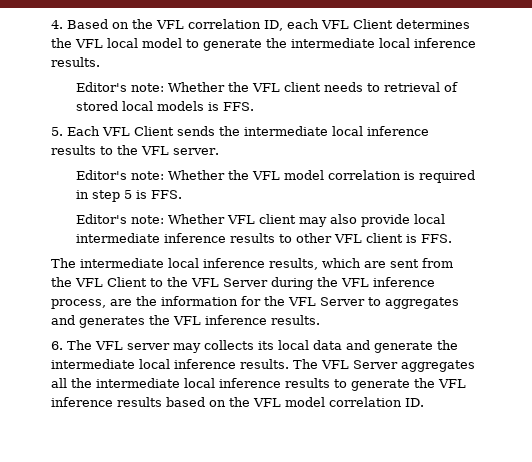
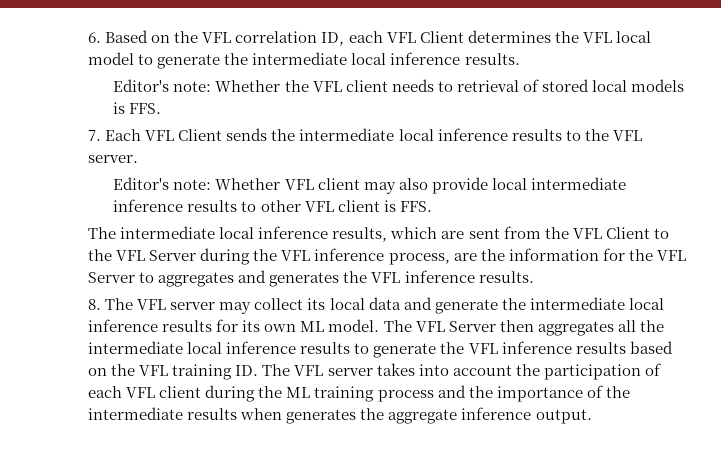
- 4. Based on the VFL correlation ID, each VFL Client determines the VFL local model to generate the intermediate local inference results.
+ 6. Based on the VFL correlation ID, each VFL Client determines the VFL local model to generate the intermediate local inference results.
- 5. Each VFL Client sends the intermediate local inference results to the VFL server.
+ 7. Each VFL Client sends the intermediate local inference results to the VFL server.
- Editor's note: Whether the VFL model correlation is required in step 5 is FFS.
- 6. The VFL server may collects its local data and generate the intermediate local inference results.
+ 8. The VFL server may collect its local data and generate the intermediate local inference results for its own ML model.
- The VFL Server aggregates all the intermediate local inference results to generate the VFL inference results based on the VFL model correlation ID.
+ The VFL Server then aggregates all the intermediate local inference results to generate the VFL inference results based on the VFL training ID. The VFL server takes into account the participation of each VFL client during the ML training process and the importance of the intermediate results when generates the aggregate inference output.

